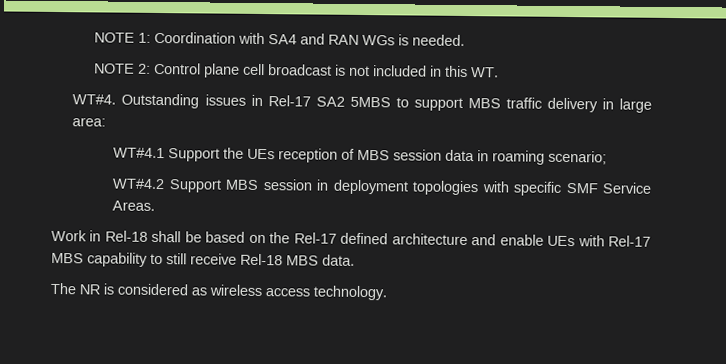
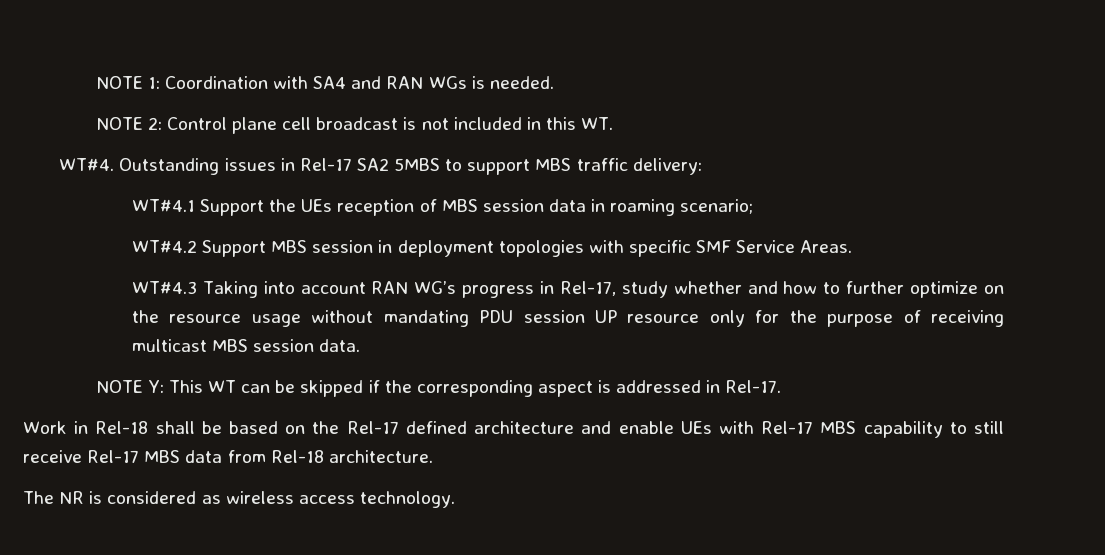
- Outstanding issues in Rel-17 SA2 5MBS to support MBS traffic delivery in large area:
+ Outstanding issues in Rel-17 SA2 5MBS to support MBS traffic delivery:
+ WT#4.3 Taking into account RAN WG’s progress in Rel-17, study whether and how to further optimize on the resource usage without mandating PDU session UP resource only for the purpose of receiving multicast MBS session data.
+ NOTE Y: This WT can be skipped if the corresponding aspect is addressed in Rel-17.
- Work in Rel-18 shall be based on the Rel-17 defined architecture and enable UEs with Rel-17 MBS capability to still receive Rel-18 MBS data.
+ Work in Rel-18 shall be based on the Rel-17 defined architecture and enable UEs with Rel-17 MBS capability to still receive Rel-17 MBS data from Rel-18 architecture.

